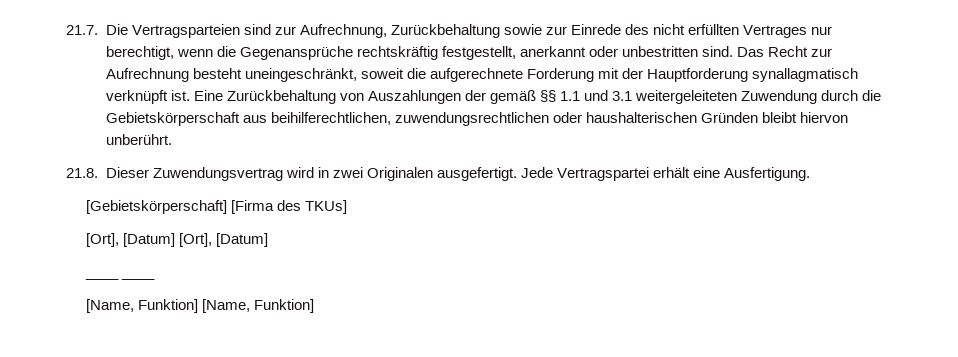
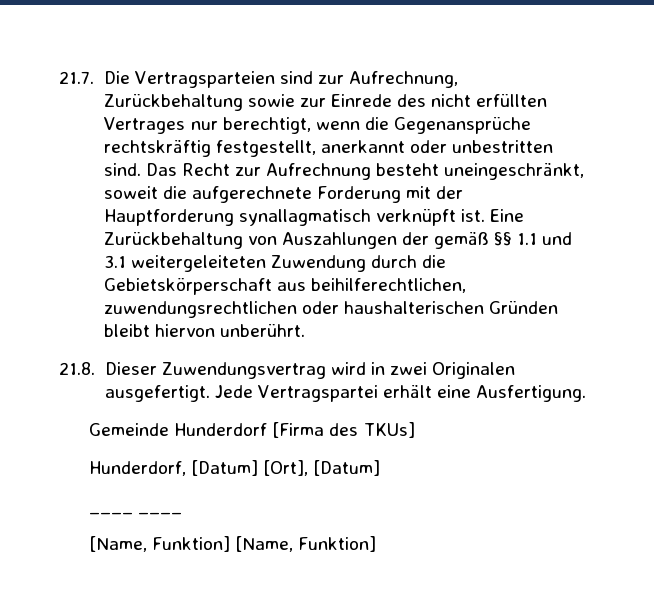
- [Gebietskörperschaft] [Firma des TKUs]
+ Gemeinde Hunderdorf [Firma des TKUs]
- [Ort], [Datum] [Ort], [Datum]
+ Hunderdorf, [Datum] [Ort], [Datum]

